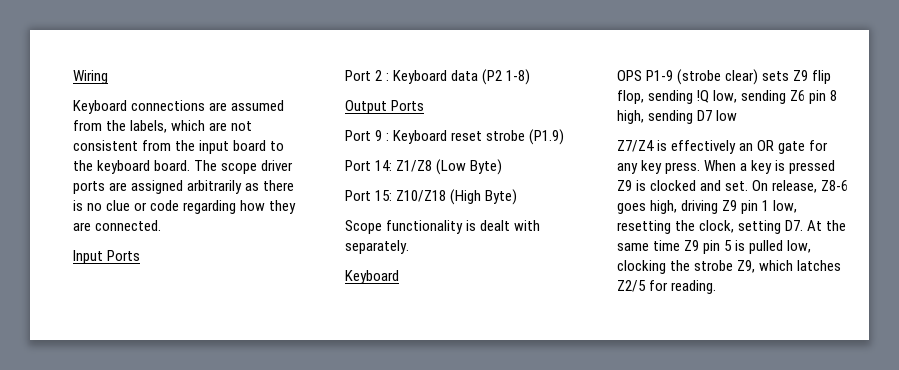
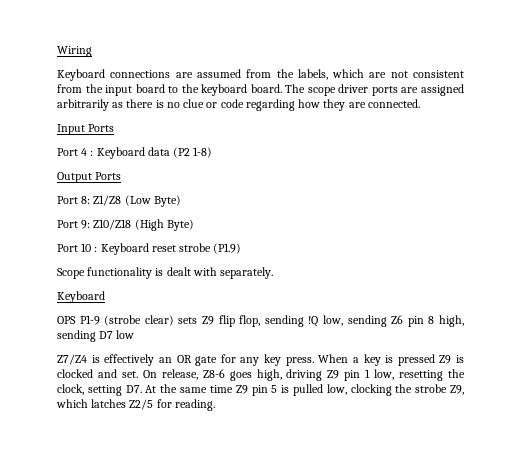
- Port 2 : Keyboard data (P2 1-8)
+ Port 4 : Keyboard data (P2 1-8)
- Port 9 : Keyboard reset strobe (P1.9)
+ Port 8: Z1/Z8 (Low Byte)
+ Port 9: Z10/Z18 (High Byte)
+ Port 10 : Keyboard reset strobe (P1.9)
- Port 14: Z1/Z8 (Low Byte)
- Port 15: Z10/Z18 (High Byte)

